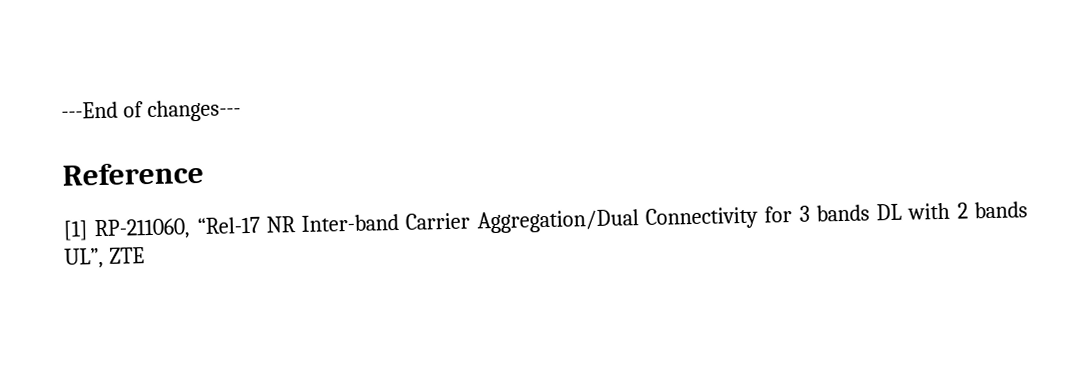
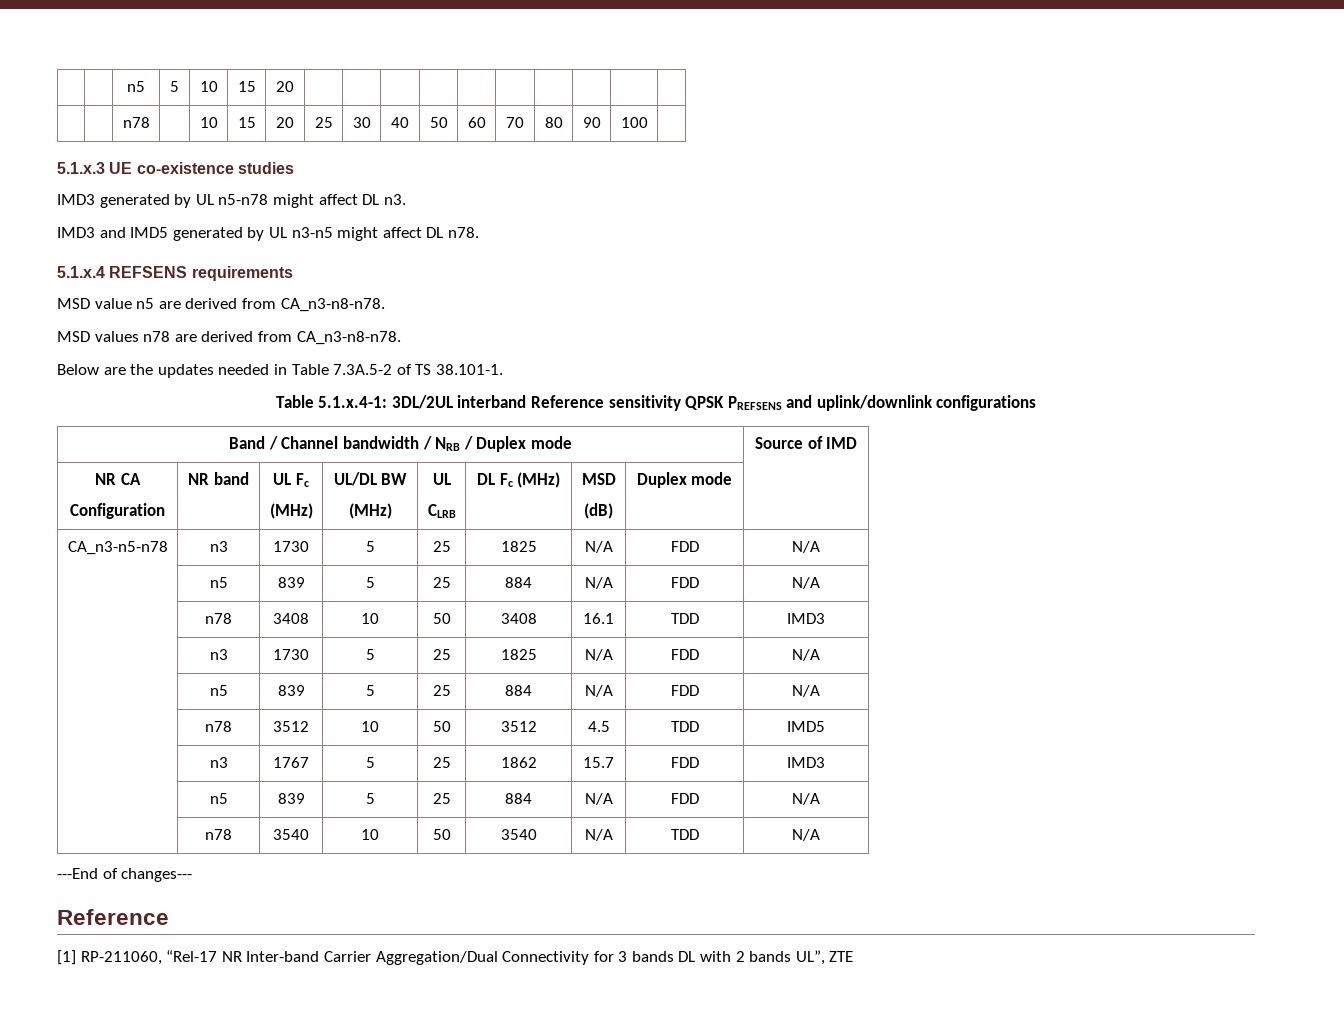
+ | | n5 | 5 | 10 | 15 | 20 | | | | | | | | | |
+ | | n78 | | 10 | 15 | 20 | 25 | 30 | 40 | 50 | 60 | 70 | 80 | 90 | 100 |
+ 5.1.x.3 UE co-existence studies
+ IMD3 generated by UL n5-n78 might affect DL n3.
+ IMD3 and IMD5 generated by UL n3-n5 might affect DL n78.
+ 5.1.x.4 REFSENS requirements
+ MSD value n5 are derived from CA_n3-n8-n78.
+ MSD values n78 are derived from CA_n3-n8-n78.
+ Below are the updates needed in Table 7.3A.5-2 of TS 38.101-1.
+ Table 5.1.x.4-1: 3DL/2UL interband Reference sensitivity QPSK PREFSENS and uplink/downlink configurations
+ Band / Channel bandwidth / NRB / Duplex mode | Source of IMD
+ NR CA
+ Configuration | NR band | UL Fc
+ (MHz) | UL/DL BW
+ (MHz) | UL
+ CLRB | DL Fc (MHz) | MSD
+ (dB) | Duplex mode |
+ CA_n3-n5-n78 | n3 | 1730 | 5 | 25 | 1825 | N/A | FDD | N/A
+ | n5 | 839 | 5 | 25 | 884 | N/A | FDD | N/A
+ | n78 | 3408 | 10 | 50 | 3408 | 16.1 | TDD | IMD3
+ | n3 | 1730 | 5 | 25 | 1825 | N/A | FDD | N/A
+ | n5 | 839 | 5 | 25 | 884 | N/A | FDD | N/A
+ | n78 | 3512 | 10 | 50 | 3512 | 4.5 | TDD | IMD5
+ | n3 | 1767 | 5 | 25 | 1862 | 15.7 | FDD | IMD3
+ | n5 | 839 | 5 | 25 | 884 | N/A | FDD | N/A
+ | n78 | 3540 | 10 | 50 | 3540 | N/A | TDD | N/A

